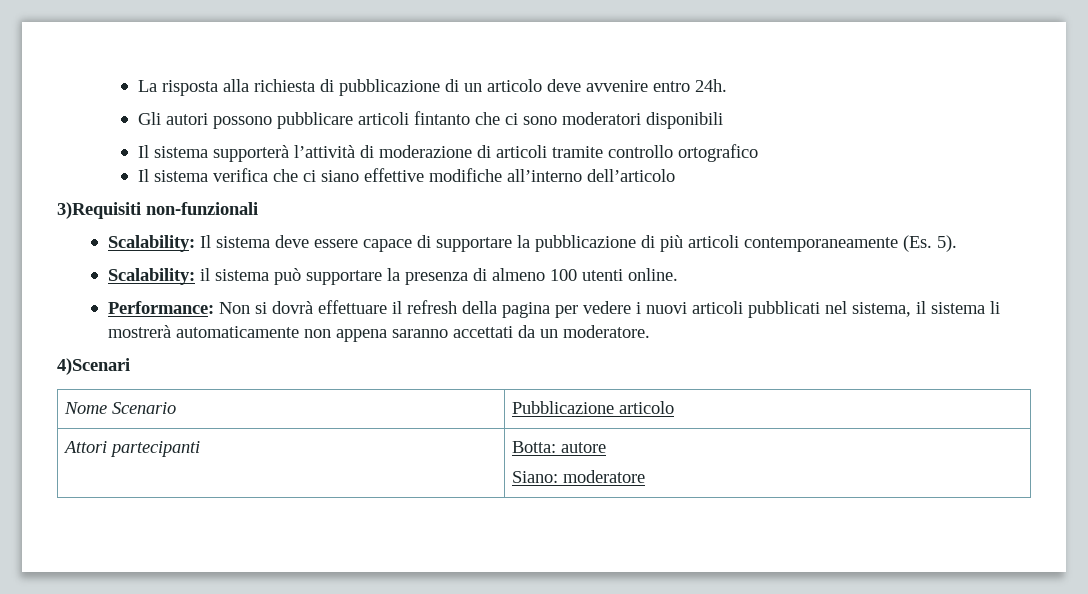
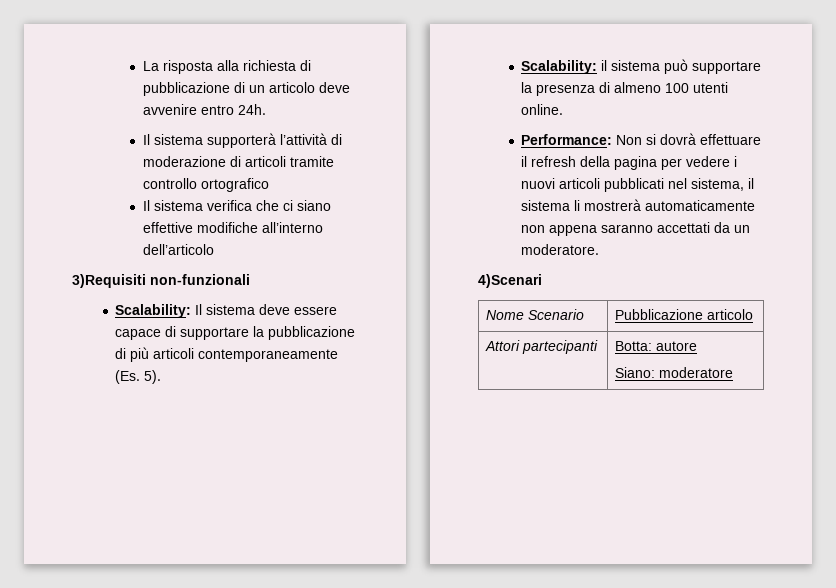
- Gli autori possono pubblicare articoli fintanto che ci sono moderatori disponibili

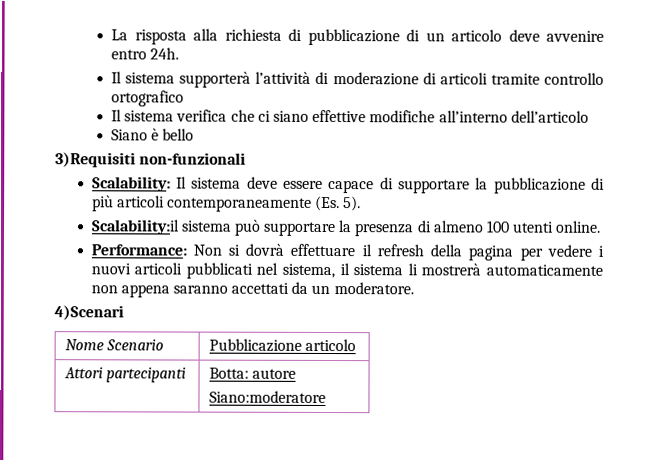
+ Siano è bello
- Scalability: il sistema può supportare la presenza di almeno 100 utenti online.
+ Scalability:il sistema può supportare la presenza di almeno 100 utenti online.
  Attori partecipanti | Botta: autore
- Siano: moderatore
+ Siano:moderatore

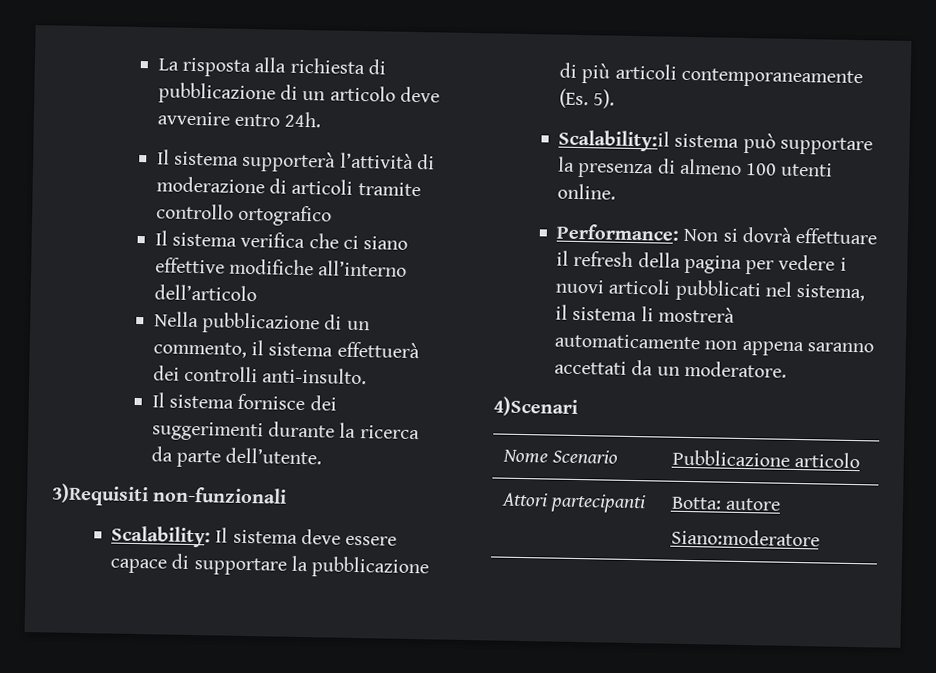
- Siano è bello
+ Nella pubblicazione di un commento, il sistema effettuerà dei controlli anti-insulto.
+ Il sistema fornisce dei suggerimenti durante la ricerca da parte dell’utente.

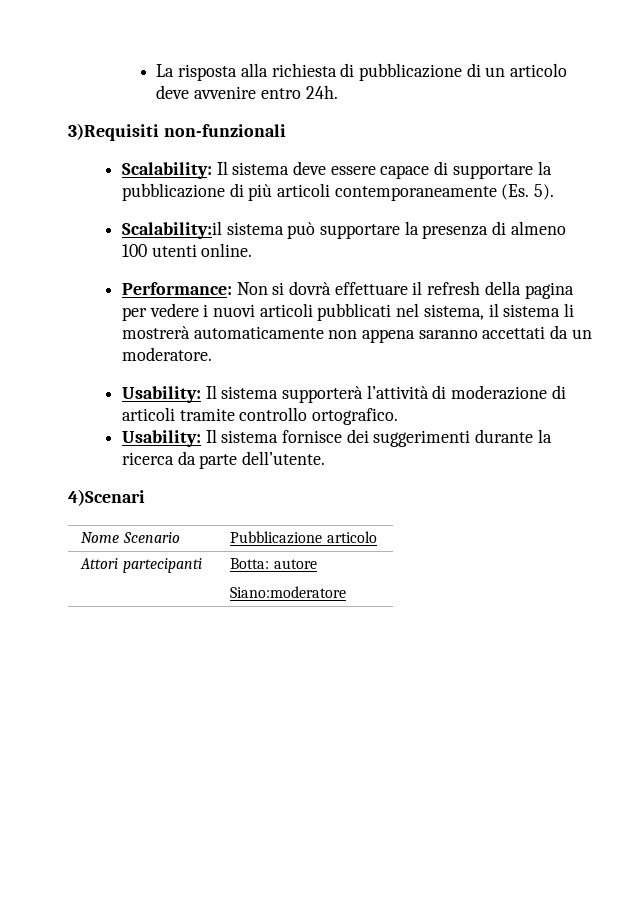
- Il sistema supporterà l’attività di moderazione di articoli tramite controllo ortografico
- Il sistema verifica che ci siano effettive modifiche all’interno dell’articolo
- Nella pubblicazione di un commento, il sistema effettuerà dei controlli anti-insulto.
- Il sistema fornisce dei suggerimenti durante la ricerca da parte dell’utente.
+ Usability: Il sistema supporterà l’attività di moderazione di articoli tramite controllo ortografico.
+ Usability: Il sistema fornisce dei suggerimenti durante la ricerca da parte dell’utente.

